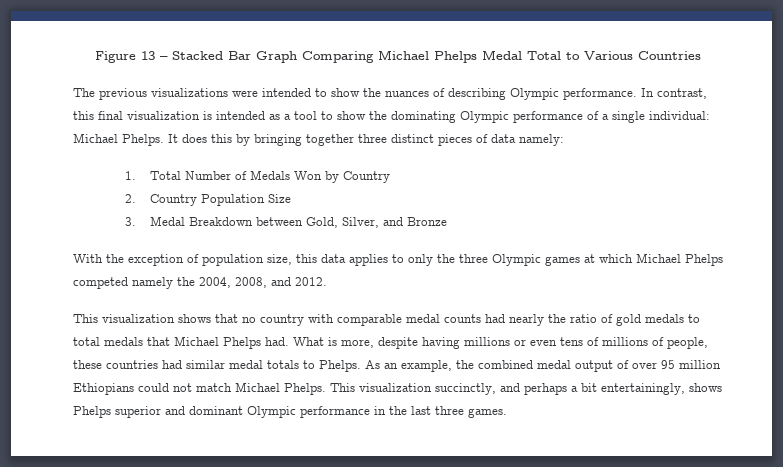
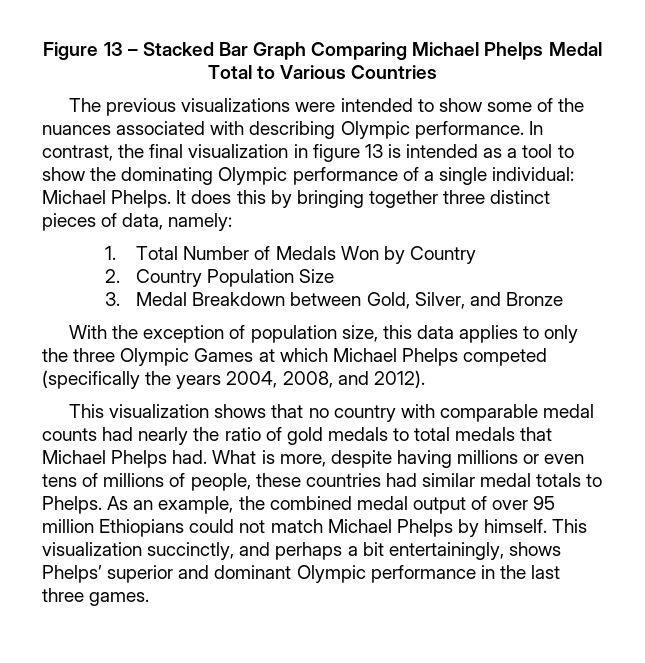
- The previous visualizations were intended to show the nuances of describing Olympic performance.
+ The previous visualizations were intended to show some of the nuances associated with describing Olympic performance.
- In contrast, this final visualization is intended as a tool to show the dominating Olympic performance of a single individual: Michael Phelps.
+ In contrast, the final visualization in figure 13 is intended as a tool to show the dominating Olympic performance of a single individual: Michael Phelps.
- It does this by bringing together three distinct pieces of data namely:
+ It does this by bringing together three distinct pieces of data, namely:
- With the exception of population size, this data applies to only the three Olympic games at which Michael Phelps competed namely the 2004, 2008, and 2012.
+ With the exception of population size, this data applies to only the three Olympic Games at which Michael Phelps competed (specifically the years 2004, 2008, and 2012).
- As an example, the combined medal output of over 95 million Ethiopians could not match Michael Phelps.
+ As an example, the combined medal output of over 95 million Ethiopians could not match Michael Phelps by himself.
- This visualization succinctly, and perhaps a bit entertainingly, shows Phelps superior and dominant Olympic performance in the last three games.
+ This visualization succinctly, and perhaps a bit entertainingly, shows Phelps’ superior and dominant Olympic performance in the last three games.

